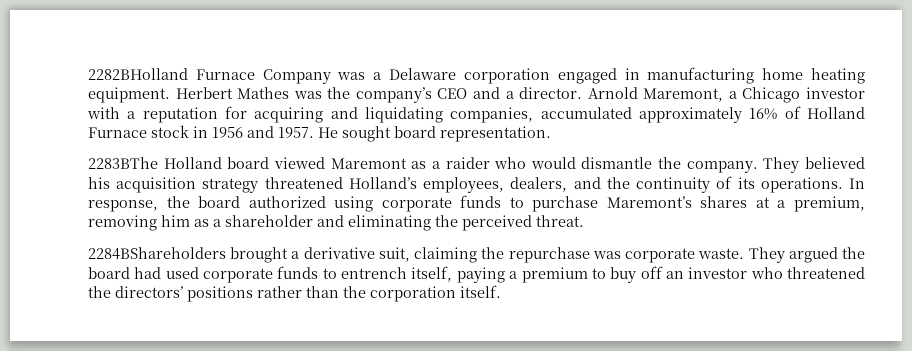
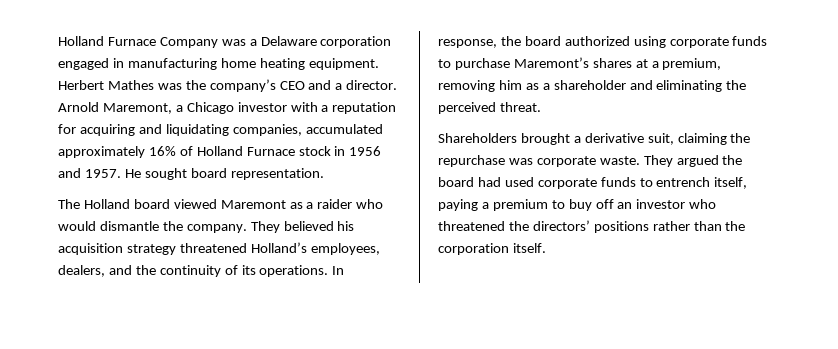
- 2282BHolland Furnace Company was a Delaware corporation engaged in manufacturing home heating equipment.
+ Holland Furnace Company was a Delaware corporation engaged in manufacturing home heating equipment.
- 2283BThe Holland board viewed Maremont as a raider who would dismantle the company.
+ The Holland board viewed Maremont as a raider who would dismantle the company.
- 2284BShareholders brought a derivative suit, claiming the repurchase was corporate waste.
+ Shareholders brought a derivative suit, claiming the repurchase was corporate waste.

